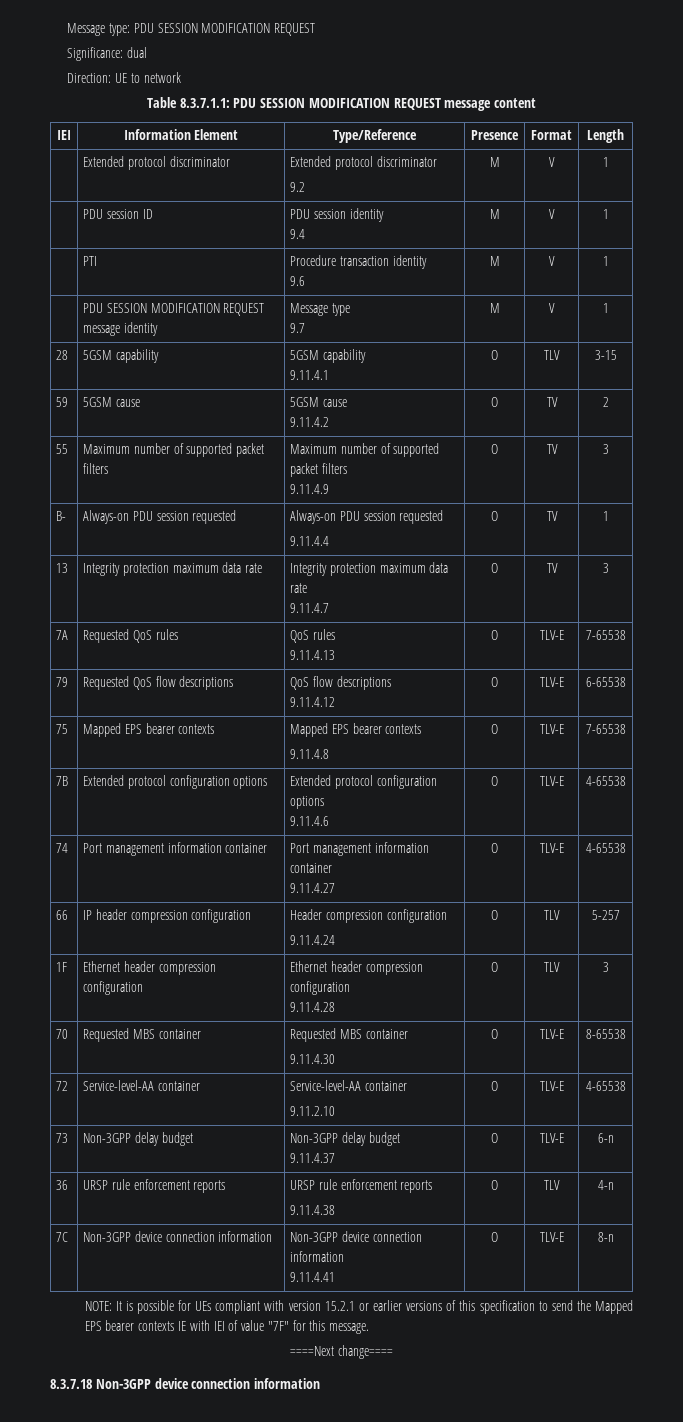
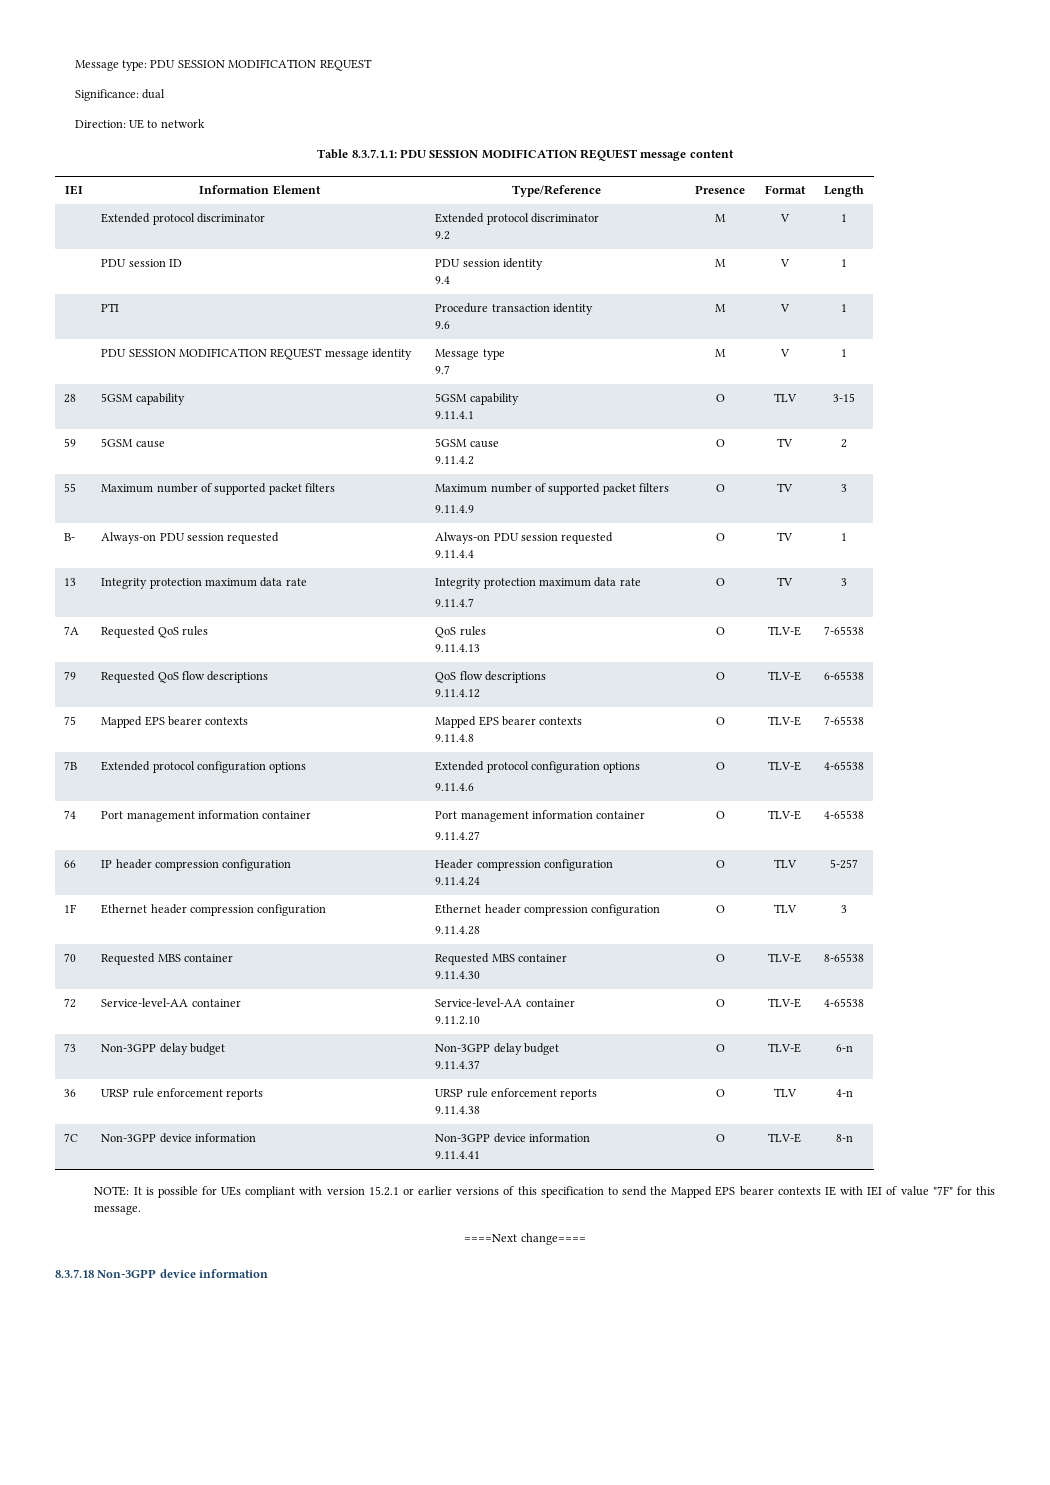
- 7C | Non-3GPP device connection information | Non-3GPP device connection information
+ 7C | Non-3GPP device information | Non-3GPP device information
- 8.3.7.18 Non-3GPP device connection information
+ 8.3.7.18 Non-3GPP device information

